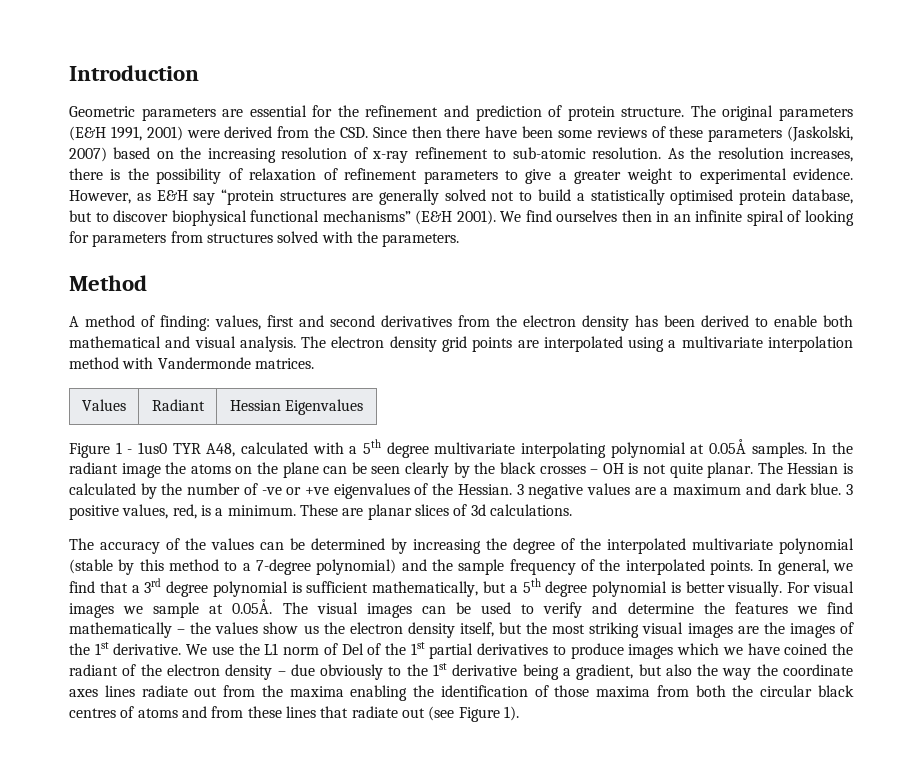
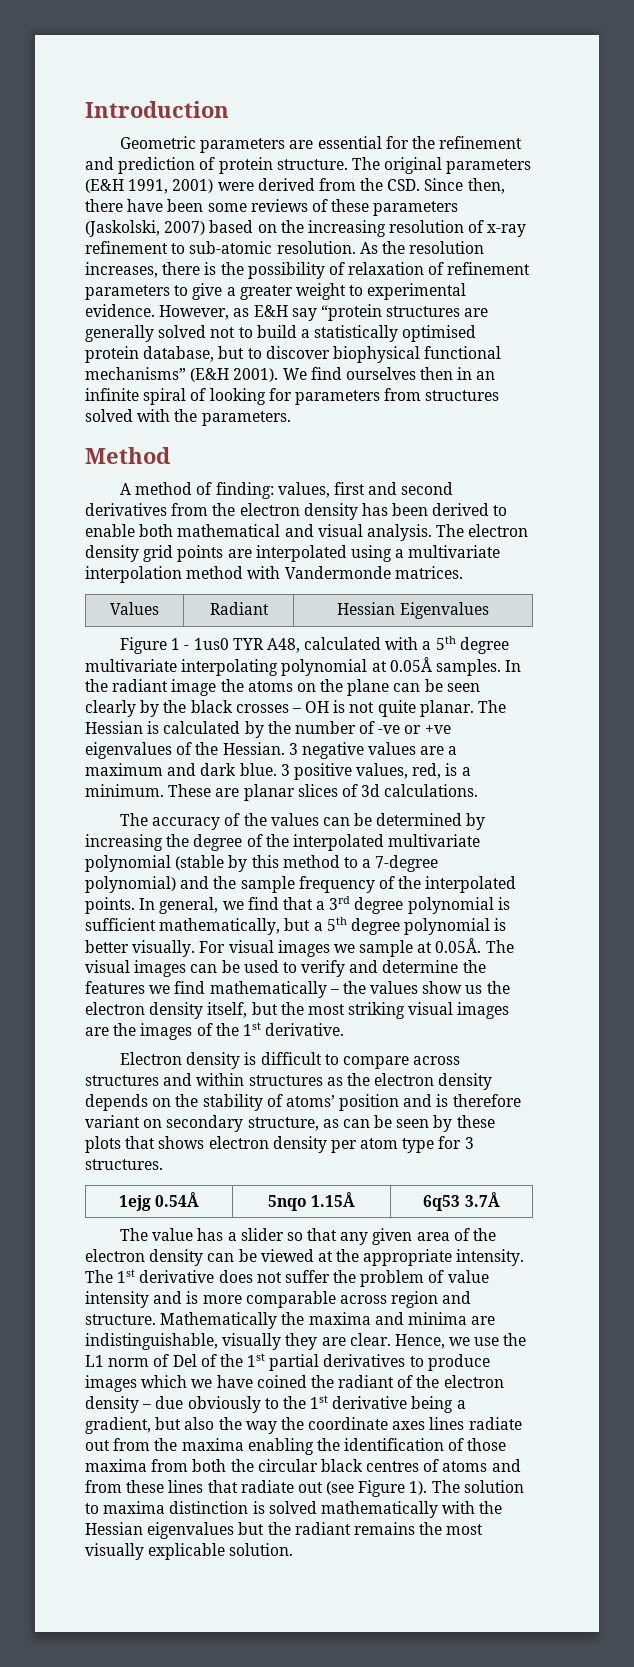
- The original parameters (E&H 1991, 2001) were derived from the CSD. Since then there have been some reviews of these parameters (Jaskolski, 2007) based on the increasing resolution of x-ray refinement to sub-atomic resolution.
+ The original parameters (E&H 1991, 2001) were derived from the CSD. Since then, there have been some reviews of these parameters (Jaskolski, 2007) based on the increasing resolution of x-ray refinement to sub-atomic resolution.
- For visual images we sample at 0.05Å. The visual images can be used to verify and determine the features we find mathematically – the values show us the electron density itself, but the most striking visual images are the images of the 1st derivative. We use the L1 norm of Del of the 1st partial derivatives to produce images which we have coined the radiant of the electron density – due obviously to the 1st derivative being a gradient, but also the way the coordinate axes lines radiate out from the maxima enabling the identification of those maxima from both the circular black centres of atoms and from these lines that radiate out (see Figure 1).
+ For visual images we sample at 0.05Å. The visual images can be used to verify and determine the features we find mathematically – the values show us the electron density itself, but the most striking visual images are the images of the 1st derivative.
+ Electron density is difficult to compare across structures and within structures as the electron density depends on the stability of atoms’ position and is therefore variant on secondary structure, as can be seen by these plots that shows electron density per atom type for 3 structures.
+ 1ejg 0.54Å | 5nqo 1.15Å | 6q53 3.7Å
+ The value has a slider so that any given area of the electron density can be viewed at the appropriate intensity. The 1st derivative does not suffer the problem of value intensity and is more comparable across region and structure. Mathematically the maxima and minima are indistinguishable, visually they are clear. Hence, we use the L1 norm of Del of the 1st partial derivatives to produce images which we have coined the radiant of the electron density – due obviously to the 1st derivative being a gradient, but also the way the coordinate axes lines radiate out from the maxima enabling the identification of those maxima from both the circular black centres of atoms and from these lines that radiate out (see Figure 1).
+ The solution to maxima distinction is solved mathematically with the Hessian eigenvalues but the radiant remains the most visually explicable solution.

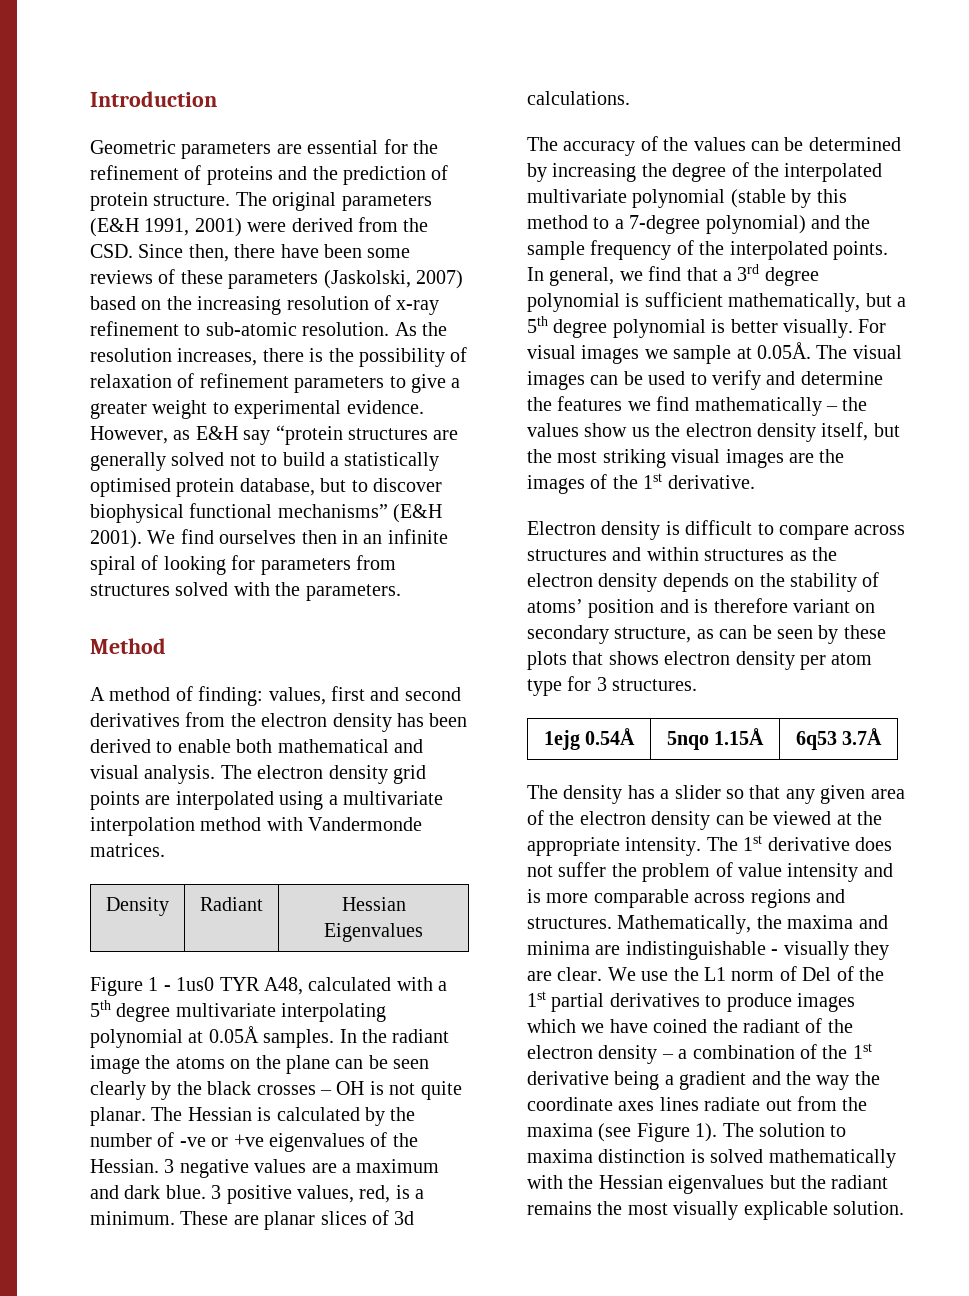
- Geometric parameters are essential for the refinement and prediction of protein structure.
+ Geometric parameters are essential for the refinement of proteins and the prediction of protein structure.
- Values | Radiant | Hessian Eigenvalues
+ Density | Radiant | Hessian Eigenvalues
- The value has a slider so that any given area of the electron density can be viewed at the appropriate intensity.
+ The density has a slider so that any given area of the electron density can be viewed at the appropriate intensity.
- The 1st derivative does not suffer the problem of value intensity and is more comparable across region and structure. Mathematically the maxima and minima are indistinguishable, visually they are clear.
+ The 1st derivative does not suffer the problem of value intensity and is more comparable across regions and structures. Mathematically, the maxima and minima are indistinguishable - visually they are clear.
- Hence, we use the L1 norm of Del of the 1st partial derivatives to produce images which we have coined the radiant of the electron density – due obviously to the 1st derivative being a gradient, but also the way the coordinate axes lines radiate out from the maxima enabling the identification of those maxima from both the circular black centres of atoms and from these lines that radiate out (see Figure 1).
+ We use the L1 norm of Del of the 1st partial derivatives to produce images which we have coined the radiant of the electron density – a combination of the 1st derivative being a gradient and the way the coordinate axes lines radiate out from the maxima (see Figure 1).

